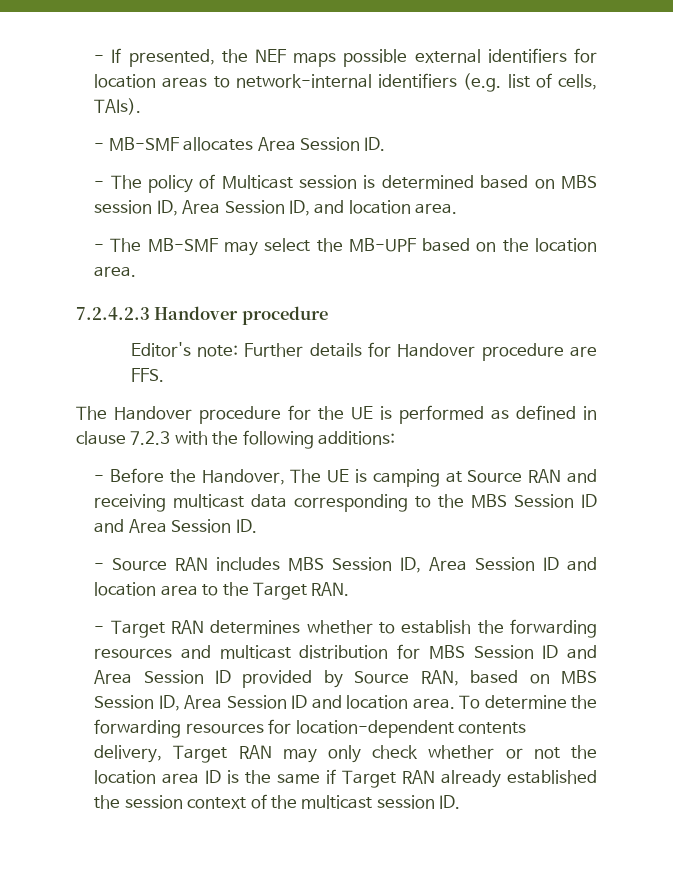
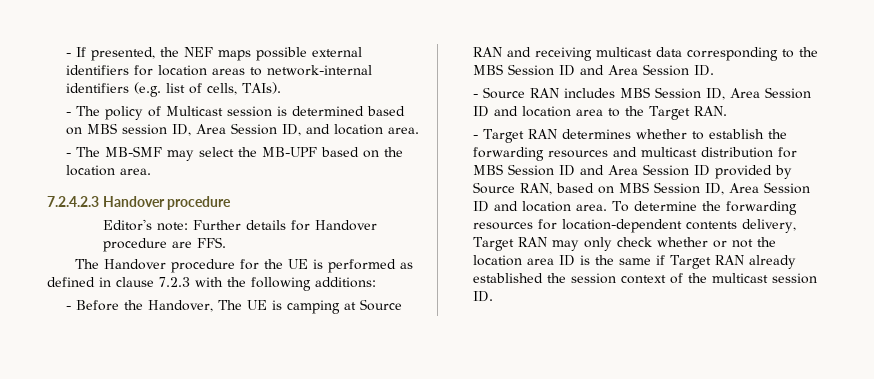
- - MB-SMF allocates Area Session ID.

